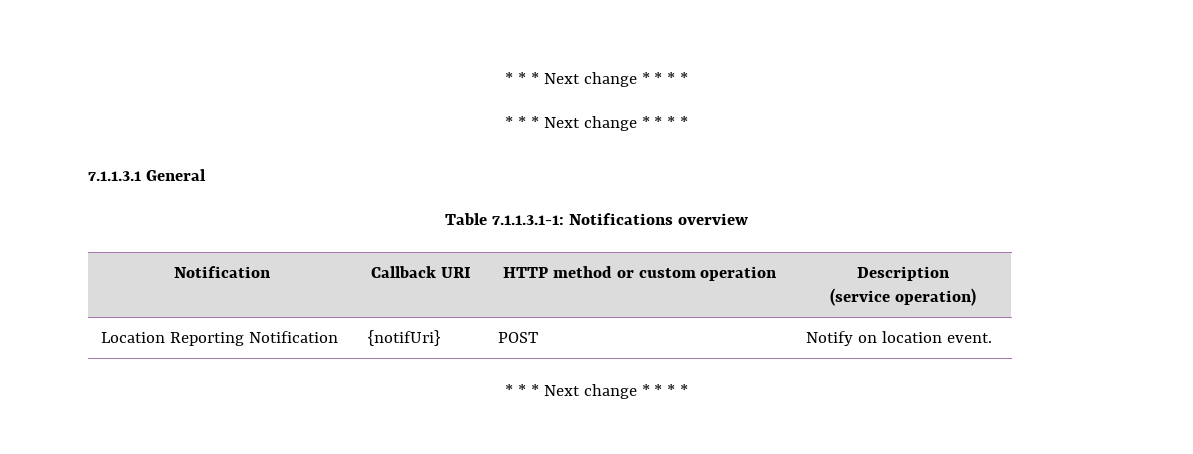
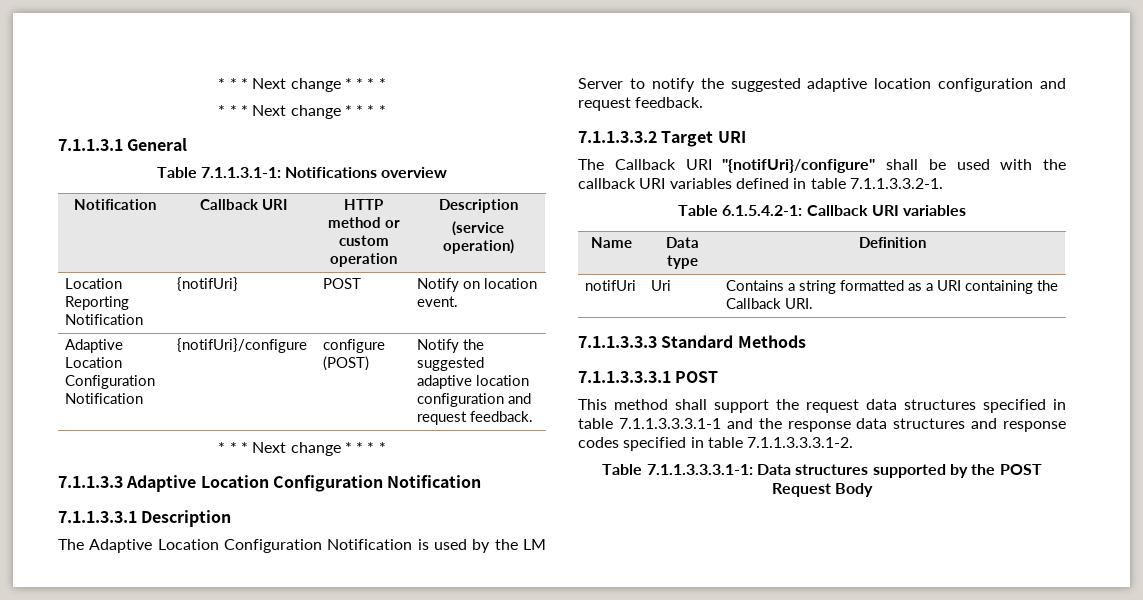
  Location Reporting Notification | {notifUri} | POST | Notify on location event.
+ Adaptive Location Configuration Notification | {notifUri}/configure | configure (POST) | Notify the suggested adaptive location configuration and request feedback.
  * * * Next change * * * *
+ 7.1.1.3.3 Adaptive Location Configuration Notification
+ 7.1.1.3.3.1 Description
+ The Adaptive Location Configuration Notification is used by the LM Server to notify the suggested adaptive location configuration and request feedback.
+ 7.1.1.3.3.2 Target URI
+ The Callback URI "{notifUri}/configure" shall be used with the callback URI variables defined in table 7.1.1.3.3.2-1.
+ Table 6.1.5.4.2-1: Callback URI variables
+ Name | Data type | Definition
+ notifUri | Uri | Contains a string formatted as a URI containing the Callback URI.
+ 7.1.1.3.3.3 Standard Methods
+ 7.1.1.3.3.3.1 POST
+ This method shall support the request data structures specified in table 7.1.1.3.3.3.1-1 and the response data structures and response codes specified in table 7.1.1.3.3.3.1-2.
+ Table 7.1.1.3.3.3.1-1: Data structures supported by the POST Request Body

